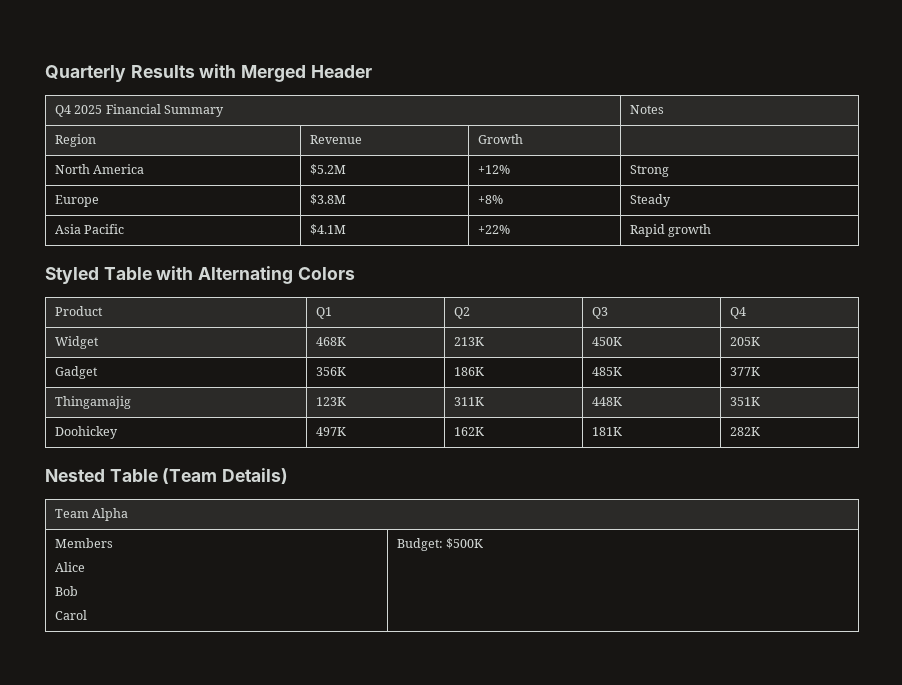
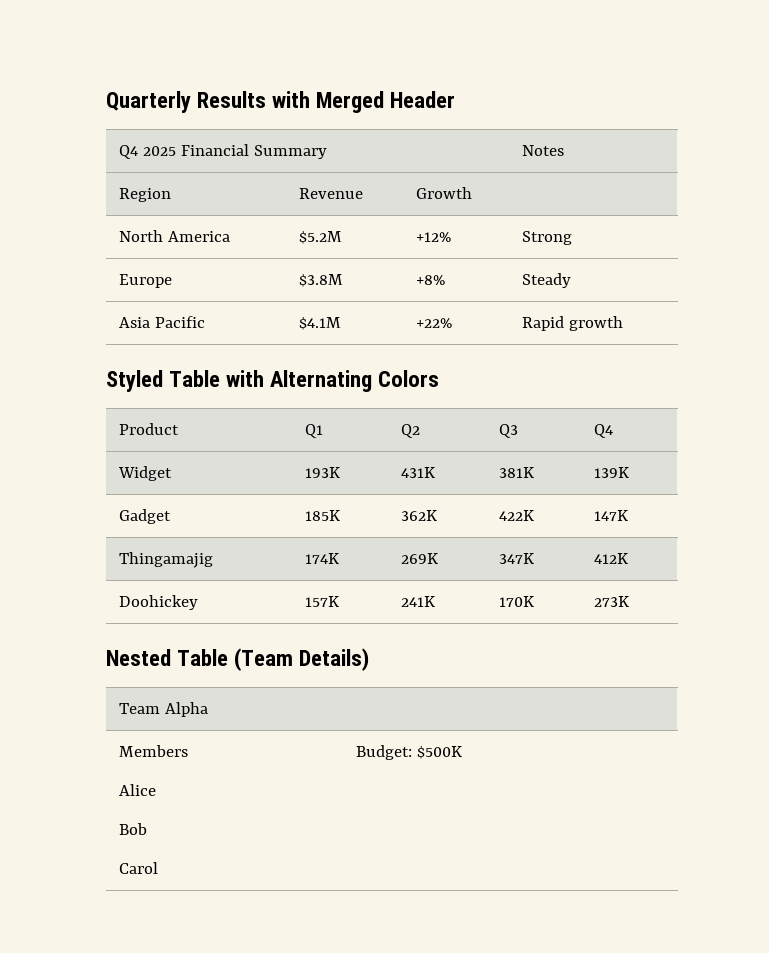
- Widget | 468K | 213K | 450K | 205K
- Gadget | 356K | 186K | 485K | 377K
- Thingamajig | 123K | 311K | 448K | 351K
- Doohickey | 497K | 162K | 181K | 282K
+ Widget | 193K | 431K | 381K | 139K
+ Gadget | 185K | 362K | 422K | 147K
+ Thingamajig | 174K | 269K | 347K | 412K
+ Doohickey | 157K | 241K | 170K | 273K

